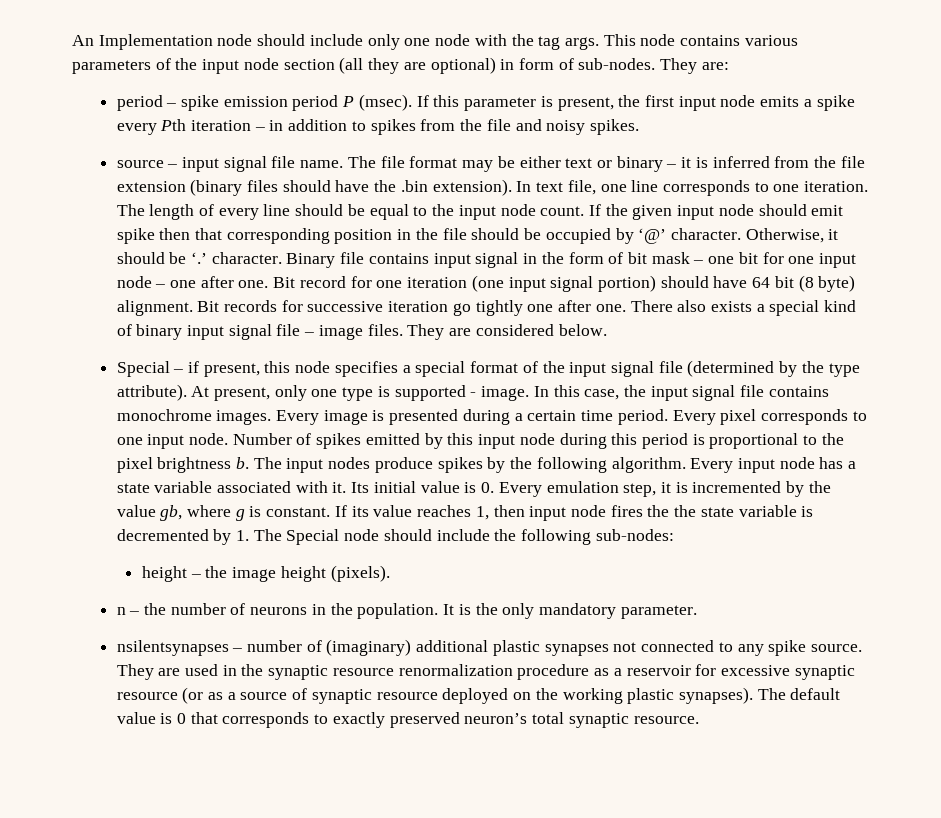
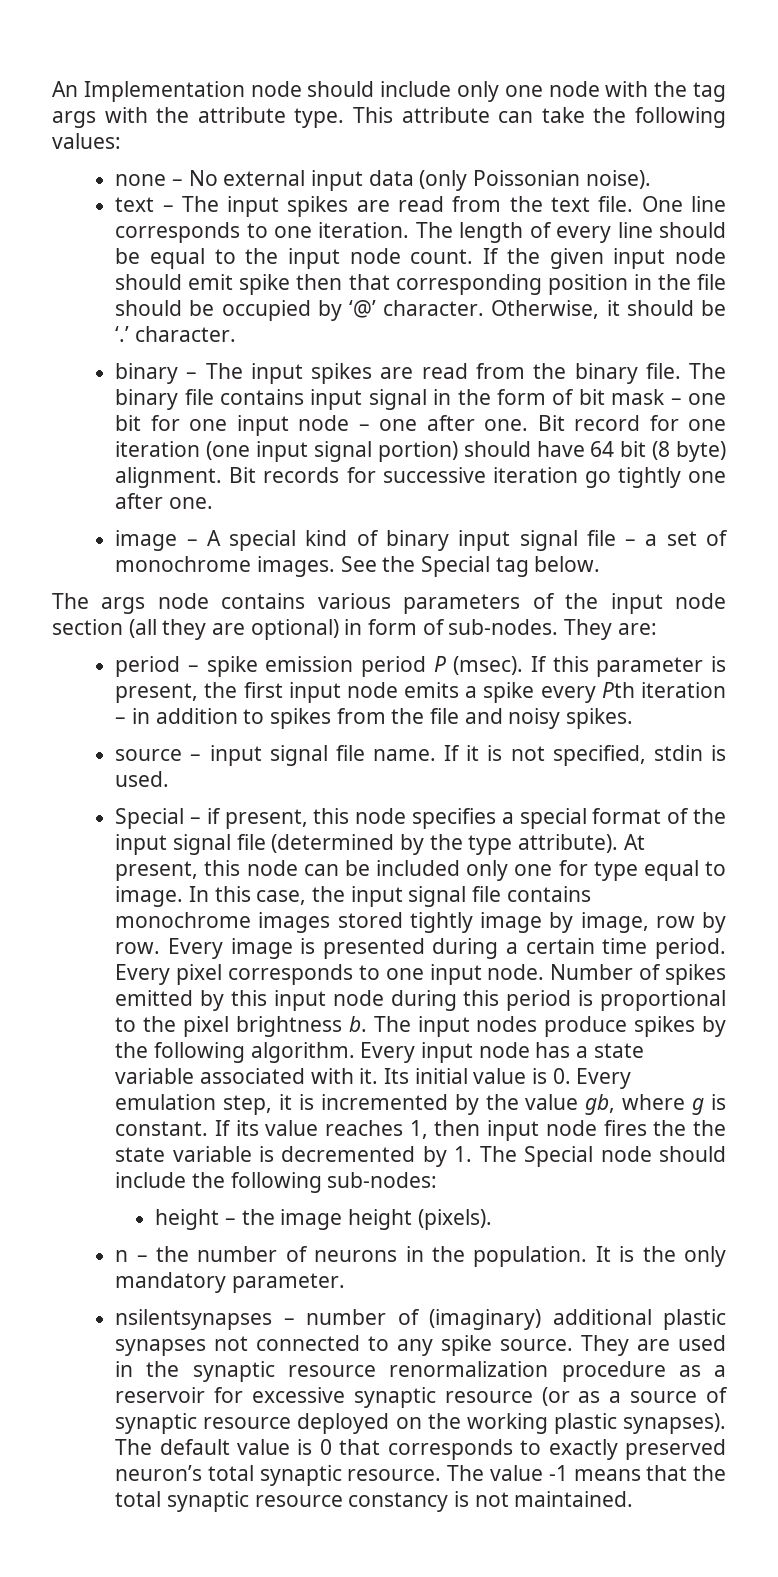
- An Implementation node should include only one node with the tag args. This node contains various parameters of the input node section (all they are optional) in form of sub-nodes.
+ An Implementation node should include only one node with the tag args with the attribute type. This attribute can take the following values:
+ none – No external input data (only Poissonian noise).
+ text – The input spikes are read from the text file. One line corresponds to one iteration. The length of every line should be equal to the input node count. If the given input node should emit spike then that corresponding position in the file should be occupied by ‘@’ character. Otherwise, it should be ‘.’ character.
+ binary – The input spikes are read from the binary file. The binary file contains input signal in the form of bit mask – one bit for one input node – one after one. Bit record for one iteration (one input signal portion) should have 64 bit (8 byte) alignment. Bit records for successive iteration go tightly one after one.
+ image – A special kind of binary input signal file – a set of monochrome images. See the Special tag below.
+ The args node contains various parameters of the input node section (all they are optional) in form of sub-nodes.
- The file format may be either text or binary – it is inferred from the file extension (binary files should have the .bin extension). In text file, one line corresponds to one iteration. The length of every line should be equal to the input node count. If the given input node should emit spike then that corresponding position in the file should be occupied by ‘@’ character. Otherwise, it should be ‘.’ character. Binary file contains input signal in the form of bit mask – one bit for one input node – one after one. Bit record for one iteration (one input signal portion) should have 64 bit (8 byte) alignment. Bit records for successive iteration go tightly one after one. There also exists a special kind of binary input signal file – image files. They are considered below.
+ If it is not specified, stdin is used.
- At present, only one type is supported - image.
+ At present, this node can be included only one for type equal to image.
- In this case, the input signal file contains monochrome images.
+ In this case, the input signal file contains monochrome images stored tightly image by image, row by row.
+ The value -1 means that the total synaptic resource constancy is not maintained.

